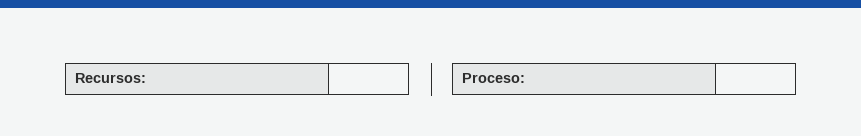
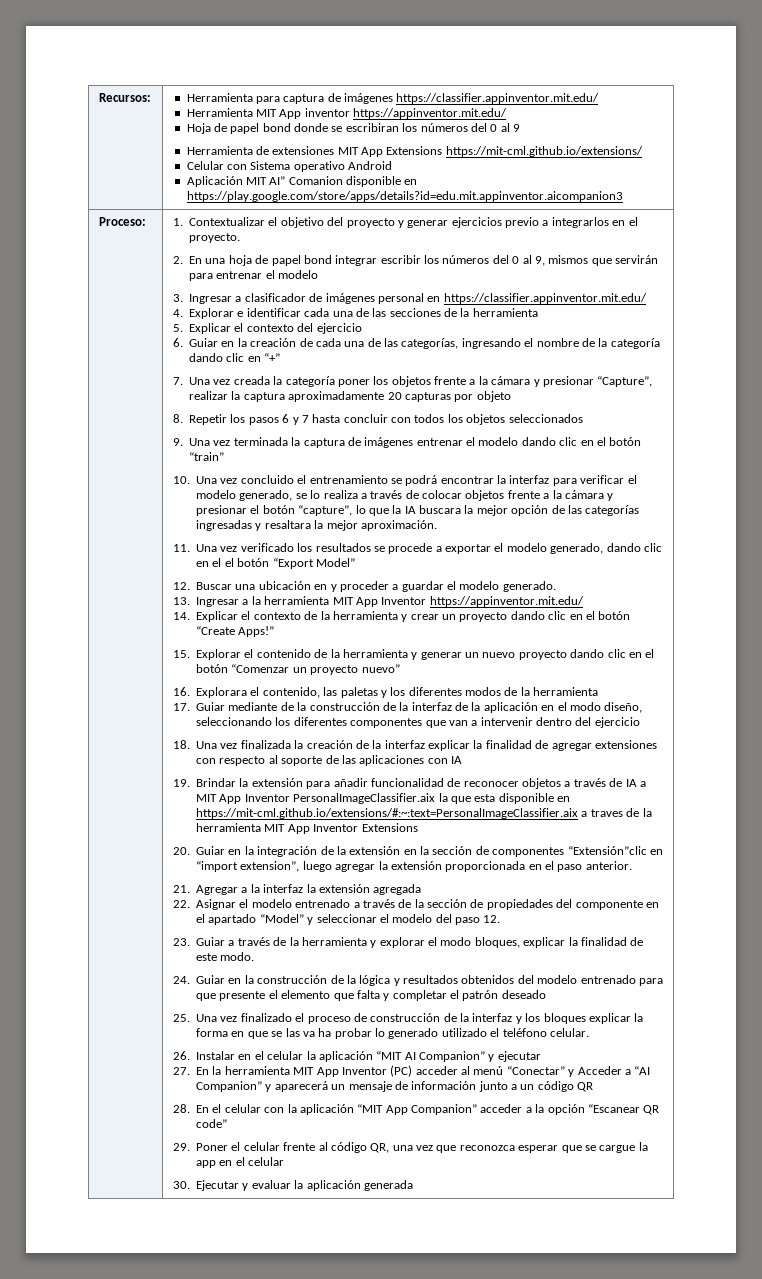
- Proceso: |
+ Herramienta para captura de imágenes https://classifier.appinventor.mit.edu/
+ Herramienta MIT App inventor https://appinventor.mit.edu/
+ Hoja de papel bond donde se escribiran los números del 0 al 9
+ Herramienta de extensiones MIT App Extensions https://mit-cml.github.io/extensions/
+ Celular con Sistema operativo Android
+ Aplicación MIT AI” Comanion disponible en https://play.google.com/store/apps/details?id=edu.mit.appinventor.aicompanion3
+ Proceso: | 1. Contextualizar el objetivo del proyecto y generar ejercicios previo a integrarlos en el proyecto.
+ 2. En una hoja de papel bond integrar escribir los números del 0 al 9, mismos que servirán para entrenar el modelo
+ 3. Ingresar a clasificador de imágenes personal en https://classifier.appinventor.mit.edu/
+ 4. Explorar e identificar cada una de las secciones de la herramienta
+ 5. Explicar el contexto del ejercicio
+ 6. Guiar en la creación de cada una de las categorías, ingresando el nombre de la categoría dando clic en “+”
+ 7. Una vez creada la categoría poner los objetos frente a la cámara y presionar “Capture”, realizar la captura aproximadamente 20 capturas por objeto
+ 8. Repetir los pasos 6 y 7 hasta concluir con todos los objetos seleccionados
+ 9. Una vez terminada la captura de imágenes entrenar el modelo dando clic en el botón “train”
+ 10. Una vez concluido el entrenamiento se podrá encontrar la interfaz para verificar el modelo generado, se lo realiza a través de colocar objetos frente a la cámara y presionar el botón “capture”, lo que la IA buscara la mejor opción de las categorías ingresadas y resaltara la mejor aproximación.
+ 11. Una vez verificado los resultados se procede a exportar el modelo generado, dando clic en el el botón “Export Model”
+ 12. Buscar una ubicación en y proceder a guardar el modelo generado.
+ 13. Ingresar a la herramienta MIT App Inventor https://appinventor.mit.edu/
+ 14. Explicar el contexto de la herramienta y crear un proyecto dando clic en el botón “Create Apps!”
+ 15. Explorar el contenido de la herramienta y generar un nuevo proyecto dando clic en el botón “Comenzar un proyecto nuevo”
+ 16. Explorara el contenido, las paletas y los diferentes modos de la herramienta
+ 17. Guiar mediante de la construcción de la interfaz de la aplicación en el modo diseño, seleccionando los diferentes componentes que van a intervenir dentro del ejercicio
+ 18. Una vez finalizada la creación de la interfaz explicar la finalidad de agregar extensiones con respecto al soporte de las aplicaciones con IA
+ 19. Brindar la extensión para añadir funcionalidad de reconocer objetos a través de IA a MIT App Inventor PersonalImageClassifier.aix la que esta disponible en https://mit-cml.github.io/extensions/#:~:text=PersonalImageClassifier.aix a traves de la herramienta MIT App Inventor Extensions
+ 20. Guiar en la integración de la extensión en la sección de componentes “Extensión”clic en “import extension”, luego agregar la extensión proporcionada en el paso anterior.
+ 21. Agregar a la interfaz la extensión agregada
+ 22. Asignar el modelo entrenado a través de la sección de propiedades del componente en el apartado “Model” y seleccionar el modelo del paso 12.
+ 23. Guiar a través de la herramienta y explorar el modo bloques, explicar la finalidad de este modo.
+ 24. Guiar en la construcción de la lógica y resultados obtenidos del modelo entrenado para que presente el elemento que falta y completar el patrón deseado
+ 25. Una vez finalizado el proceso de construcción de la interfaz y los bloques explicar la forma en que se las va ha probar lo generado utilizado el teléfono celular.
+ 26. Instalar en el celular la aplicación “MIT AI Companion” y ejecutar
+ 27. En la herramienta MIT App Inventor (PC) acceder al menú “Conectar” y Acceder a “AI Companion” y aparecerá un mensaje de información junto a un código QR
+ 28. En el celular con la aplicación “MIT App Companion” acceder a la opción “Escanear QR code”
+ 29. Poner el celular frente al código QR, una vez que reconozca esperar que se cargue la app en el celular
+ 30. Ejecutar y evaluar la aplicación generada

